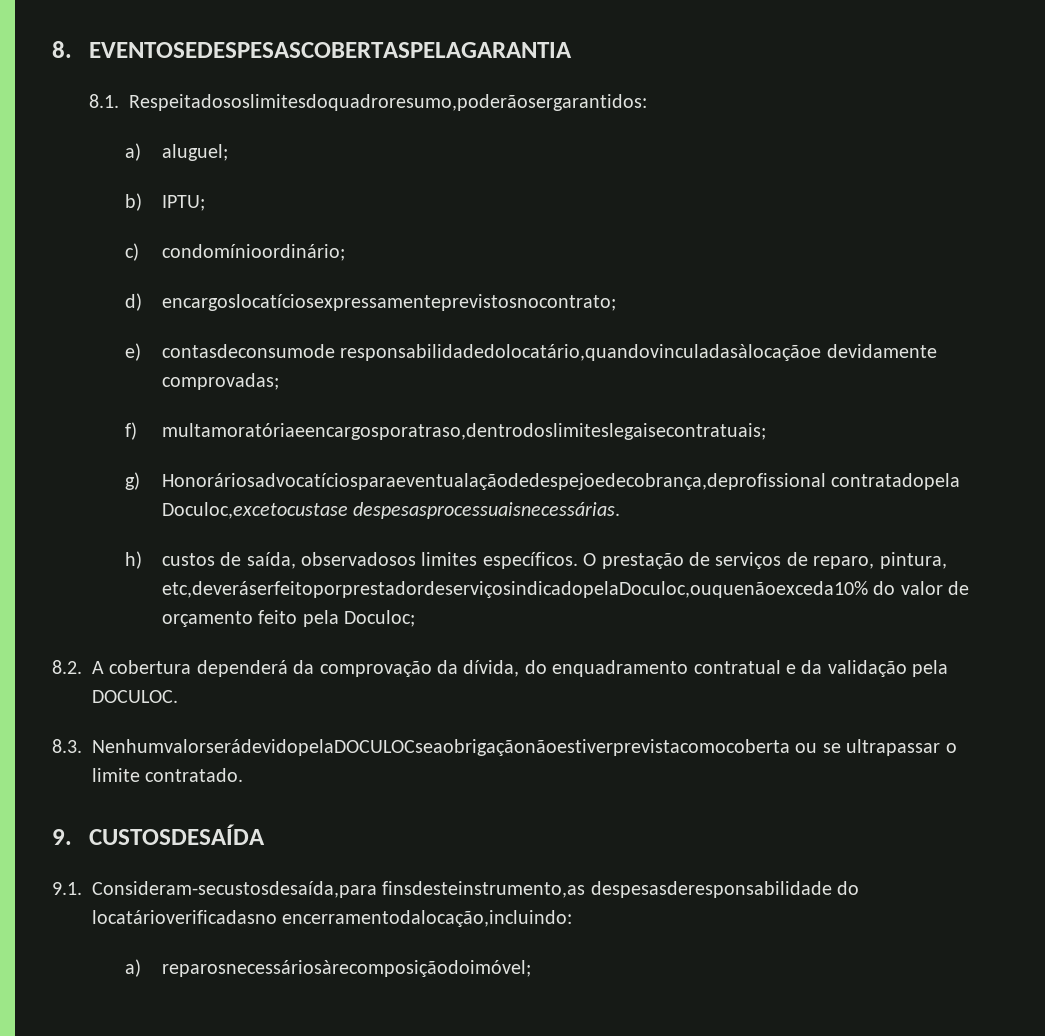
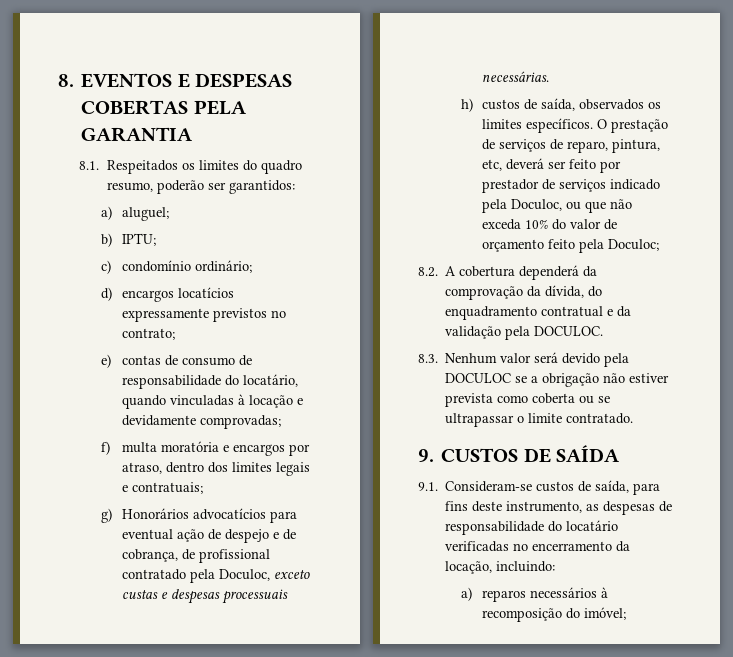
- 8. EVENTOSEDESPESASCOBERTASPELAGARANTIA
- 8.1. Respeitadososlimitesdoquadroresumo,poderãosergarantidos:
+ 8. EVENTOS E DESPESAS COBERTAS PELA GARANTIA
+ 8.1. Respeitados os limites do quadro resumo, poderão ser garantidos:
- c) condomínioordinário;
+ c) condomínio ordinário;
- d) encargoslocatíciosexpressamenteprevistosnocontrato;
- e) contasdeconsumode responsabilidadedolocatário,quandovinculadasàlocaçãoe devidamente comprovadas;
- f) multamoratóriaeencargosporatraso,dentrodoslimiteslegaisecontratuais;
- g) Honoráriosadvocatíciosparaeventualaçãodedespejoedecobrança,deprofissional contratadopela Doculoc,excetocustase despesasprocessuaisnecessárias.
+ d) encargos locatícios expressamente previstos no contrato;
+ e) contas de consumo de responsabilidade do locatário, quando vinculadas à locação e devidamente comprovadas;
+ f) multa moratória e encargos por atraso, dentro dos limites legais e contratuais;
+ g) Honorários advocatícios para eventual ação de despejo e de cobrança, de profissional contratado pela Doculoc, exceto custas e despesas processuais necessárias.
- h) custos de saída, observadosos limites específicos.
+ h) custos de saída, observados os limites específicos.
- O prestação de serviços de reparo, pintura, etc,deveráserfeitoporprestadordeserviçosindicadopelaDoculoc,ouquenãoexceda10% do valor de orçamento feito pela Doculoc;
+ O prestação de serviços de reparo, pintura, etc, deverá ser feito por prestador de serviços indicado pela Doculoc, ou que não exceda 10% do valor de orçamento feito pela Doculoc;
- 8.3. NenhumvalorserádevidopelaDOCULOCseaobrigaçãonãoestiverprevistacomocoberta ou se ultrapassar o limite contratado.
+ 8.3. Nenhum valor será devido pela DOCULOC se a obrigação não estiver prevista como coberta ou se ultrapassar o limite contratado.
- 9. CUSTOSDESAÍDA
- 9.1. Consideram-secustosdesaída,para finsdesteinstrumento,as despesasderesponsabilidade do locatárioverificadasno encerramentodalocação,incluindo:
- a) reparosnecessáriosàrecomposiçãodoimóvel;
+ 9. CUSTOS DE SAÍDA
+ 9.1. Consideram-se custos de saída, para fins deste instrumento, as despesas de responsabilidade do locatário verificadas no encerramento da locação, incluindo:
+ a) reparos necessários à recomposição do imóvel;

